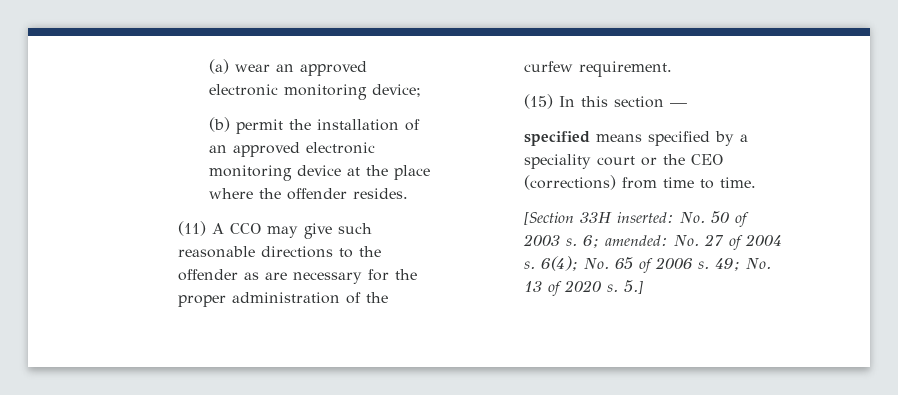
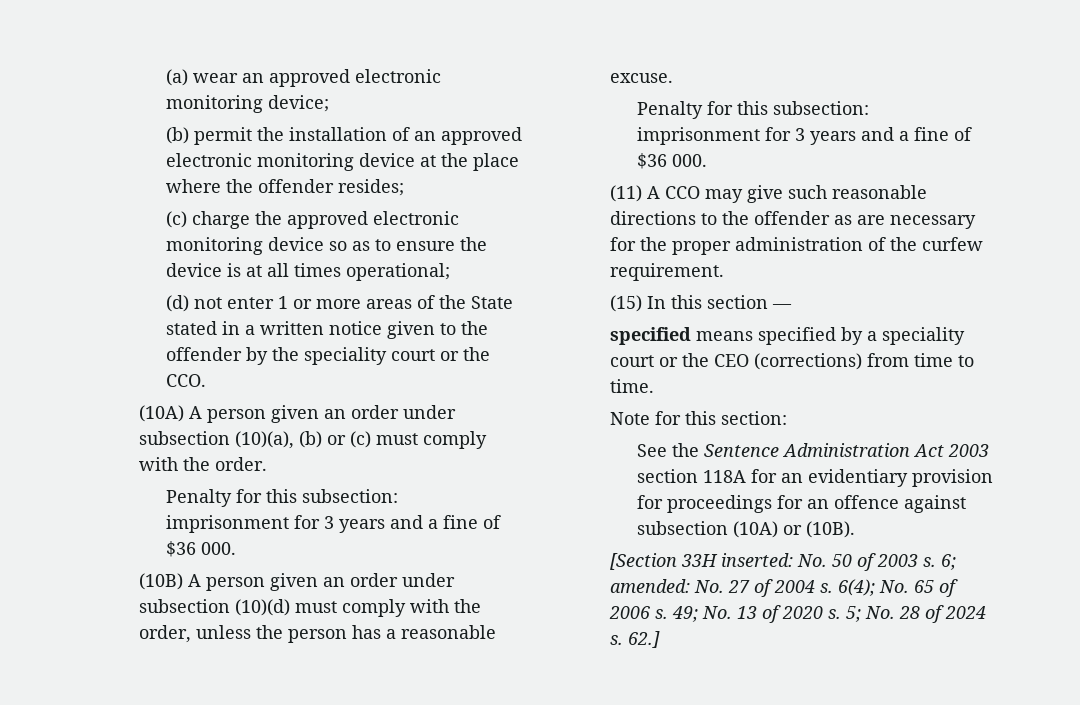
- (b) permit the installation of an approved electronic monitoring device at the place where the offender resides.
+ (b) permit the installation of an approved electronic monitoring device at the place where the offender resides;
+ (c) charge the approved electronic monitoring device so as to ensure the device is at all times operational;
+ (d) not enter 1 or more areas of the State stated in a written notice given to the offender by the speciality court or the CCO.
+ (10A) A person given an order under subsection (10)(a), (b) or (c) must comply with the order.
+ Penalty for this subsection: imprisonment for 3 years and a fine of $36 000.
+ (10B) A person given an order under subsection (10)(d) must comply with the order, unless the person has a reasonable excuse.
+ Penalty for this subsection: imprisonment for 3 years and a fine of $36 000.
+ Note for this section:
+ See the Sentence Administration Act 2003 section 118A for an evidentiary provision for proceedings for an offence against subsection (10A) or (10B).
- 5.]
+ 5; No. 28 of 2024 s. 62.]

